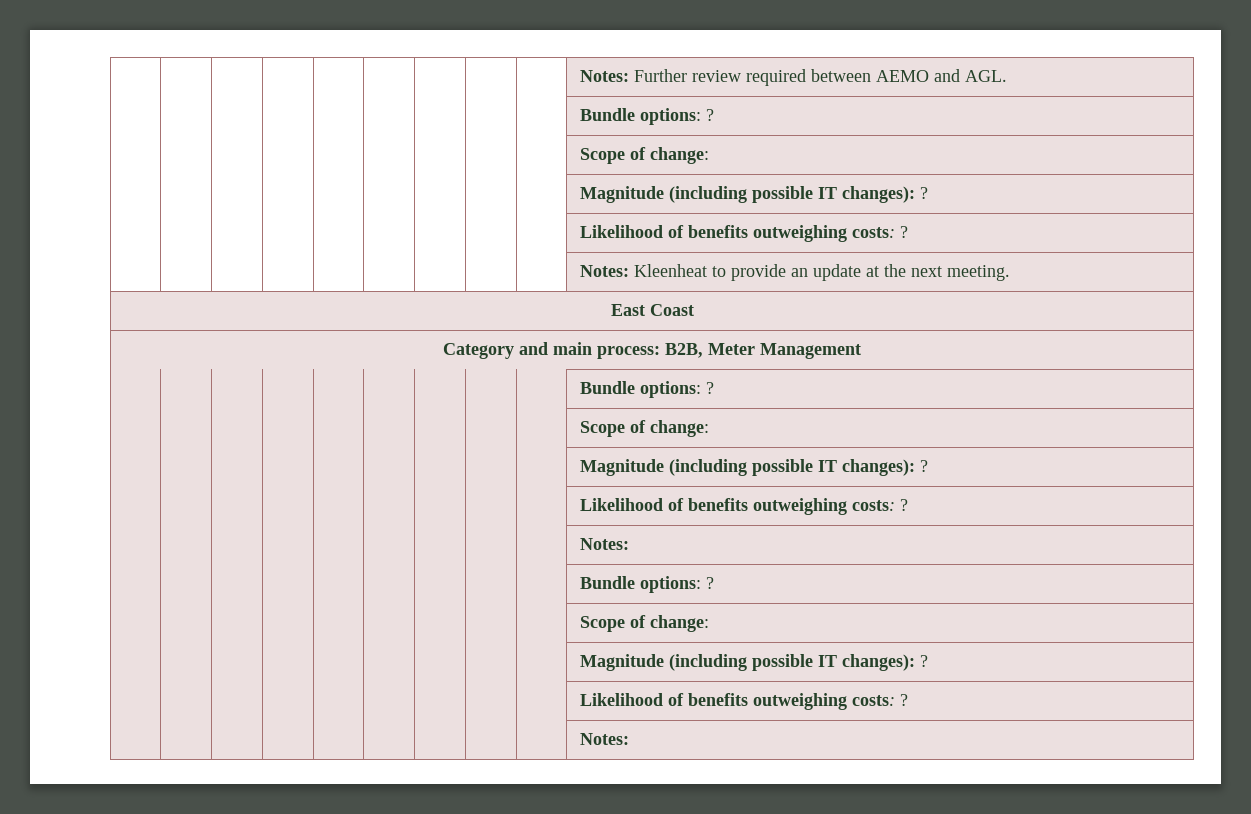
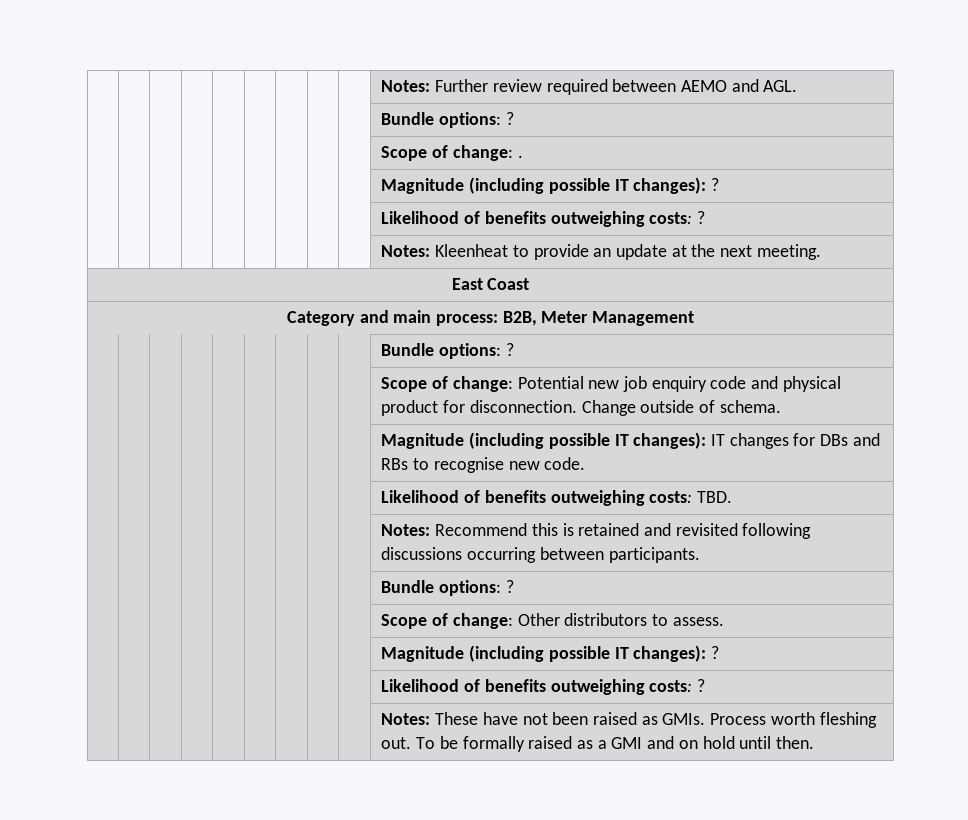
  | | | | | | | | | Notes: Further review required between AEMO and AGL.
  | | | | | | | | | Bundle options: ?
- | | | | | | | | | Scope of change:
+ | | | | | | | | | Scope of change: .
  Category and main process: B2B, Meter Management
  | | | | | | | | | Bundle options: ?
- | | | | | | | | | Scope of change:
+ | | | | | | | | | Scope of change: Potential new job enquiry code and physical product for disconnection. Change outside of schema.
+ | | | | | | | | | Magnitude (including possible IT changes): IT changes for DBs and RBs to recognise new code.
+ | | | | | | | | | Likelihood of benefits outweighing costs: TBD.
+ | | | | | | | | | Notes: Recommend this is retained and revisited following discussions occurring between participants.
+ | | | | | | | | | Bundle options: ?
+ | | | | | | | | | Scope of change: Other distributors to assess.
  | | | | | | | | | Magnitude (including possible IT changes): ?
  | | | | | | | | | Likelihood of benefits outweighing costs: ?
- | | | | | | | | | Notes:
- | | | | | | | | | Bundle options: ?
- | | | | | | | | | Scope of change:
- | | | | | | | | | Magnitude (including possible IT changes): ?
- | | | | | | | | | Likelihood of benefits outweighing costs: ?
- | | | | | | | | | Notes:
+ | | | | | | | | | Notes: These have not been raised as GMIs. Process worth fleshing out. To be formally raised as a GMI and on hold until then.

